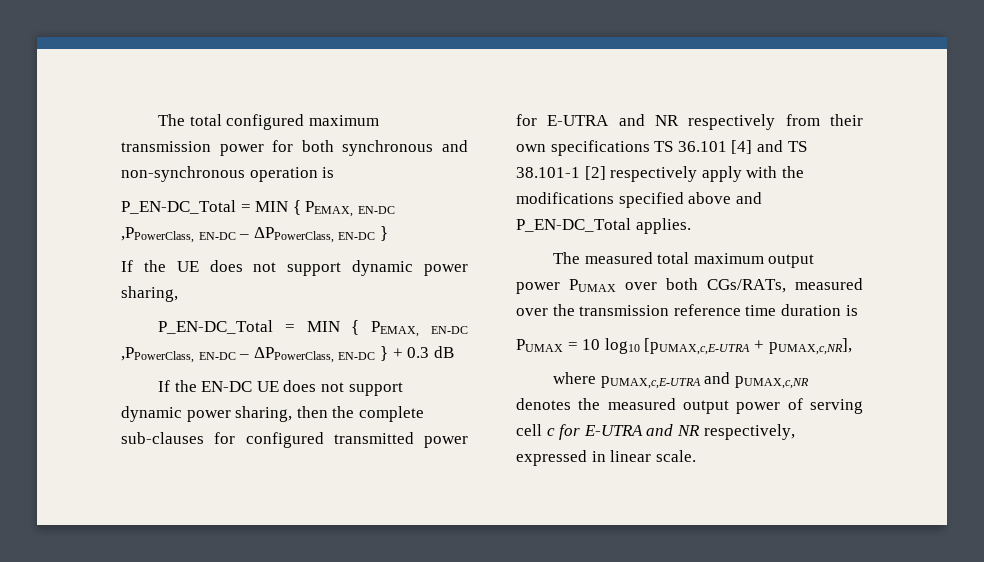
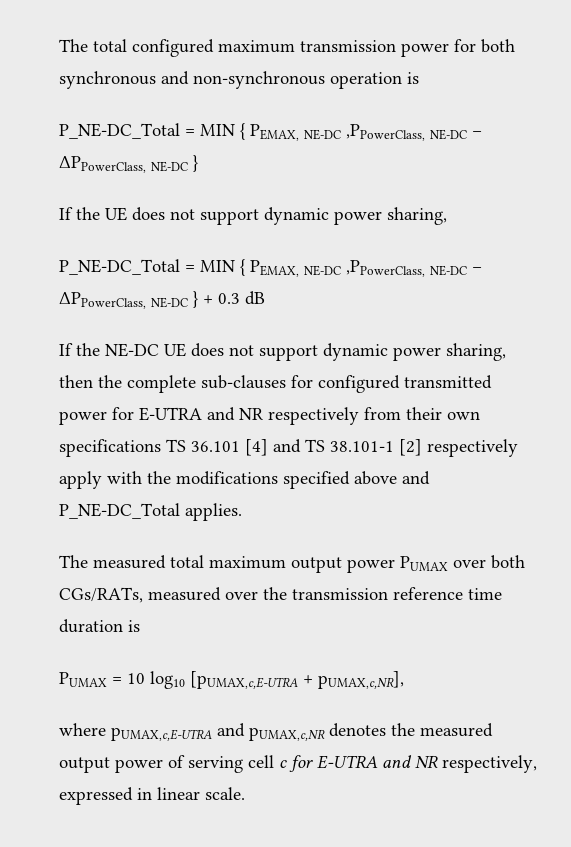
  The total configured maximum transmission power for both synchronous and non-synchronous operation is
- P_EN-DC_Total = MIN { PEMAX, EN-DC ,PPowerClass, EN-DC – ΔPPowerClass, EN-DC }
+ P_NE-DC_Total = MIN { PEMAX, NE-DC ,PPowerClass, NE-DC – ΔPPowerClass, NE-DC }
- P_EN-DC_Total = MIN { PEMAX, EN-DC ,PPowerClass, EN-DC – ΔPPowerClass, EN-DC } + 0.3 dB
+ P_NE-DC_Total = MIN { PEMAX, NE-DC ,PPowerClass, NE-DC – ΔPPowerClass, NE-DC } + 0.3 dB
- If the EN-DC UE does not support dynamic power sharing, then the complete sub-clauses for configured transmitted power for E-UTRA and NR respectively from their own specifications TS 36.101 [4] and TS 38.101-1 [2] respectively apply with the modifications specified above and P_EN-DC_Total applies.
+ If the NE-DC UE does not support dynamic power sharing, then the complete sub-clauses for configured transmitted power for E-UTRA and NR respectively from their own specifications TS 36.101 [4] and TS 38.101-1 [2] respectively apply with the modifications specified above and P_NE-DC_Total applies.

